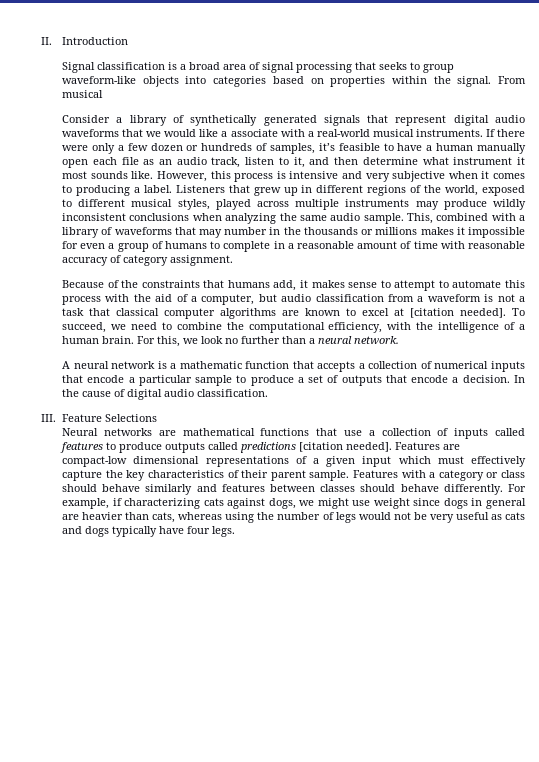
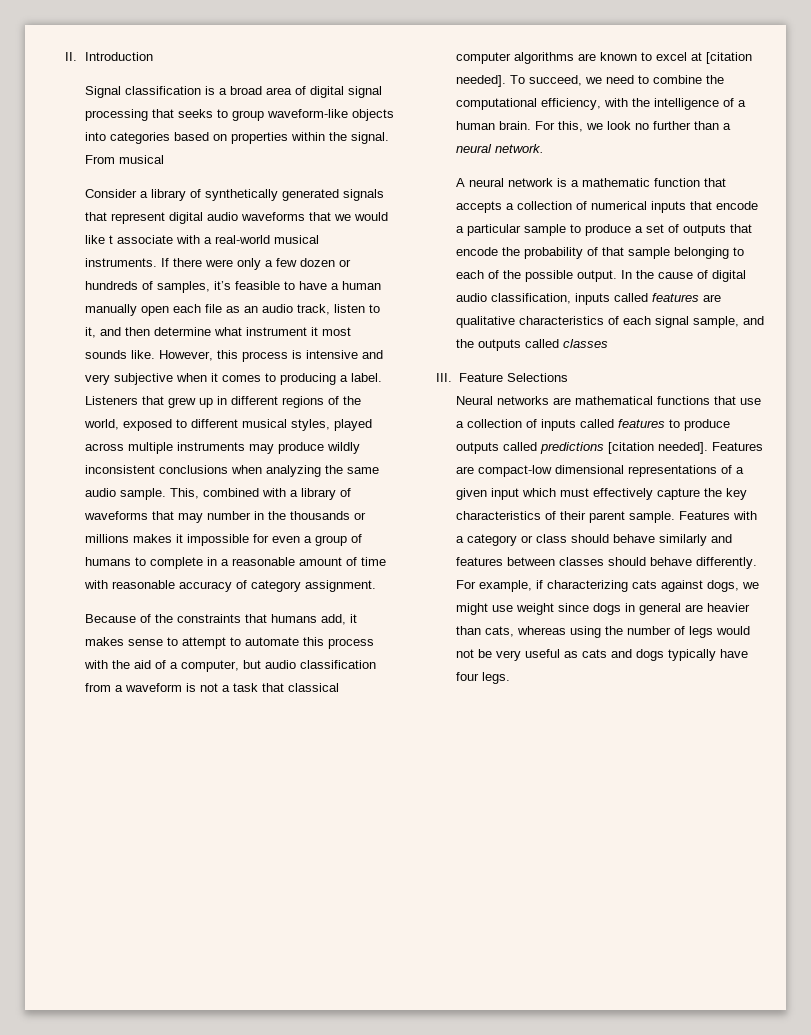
- Signal classification is a broad area of signal processing that seeks to group waveform-like objects into categories based on properties within the signal.
+ Signal classification is a broad area of digital signal processing that seeks to group waveform-like objects into categories based on properties within the signal.
- Consider a library of synthetically generated signals that represent digital audio waveforms that we would like a associate with a real-world musical instruments.
+ Consider a library of synthetically generated signals that represent digital audio waveforms that we would like t associate with a real-world musical instruments.
- A neural network is a mathematic function that accepts a collection of numerical inputs that encode a particular sample to produce a set of outputs that encode a decision.
+ A neural network is a mathematic function that accepts a collection of numerical inputs that encode a particular sample to produce a set of outputs that encode the probability of that sample belonging to each of the possible output.
- In the cause of digital audio classification.
+ In the cause of digital audio classification, inputs called features are qualitative characteristics of each signal sample, and the outputs called classes

